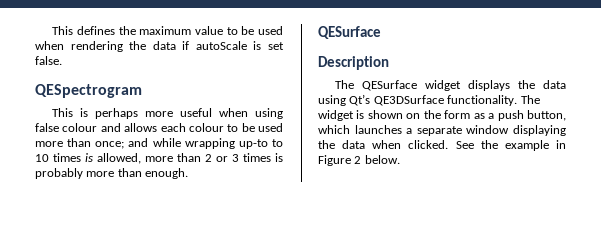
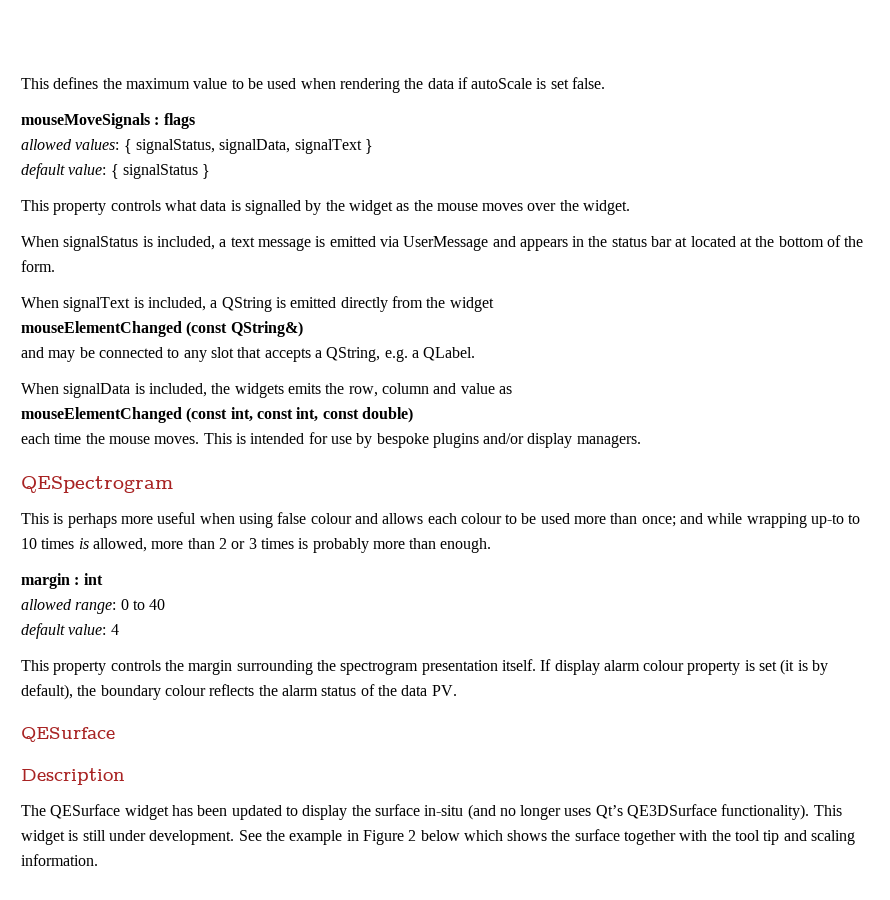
+ mouseMoveSignals : flags
+ allowed values: { signalStatus, signalData, signalText }
+ default value: { signalStatus }
+ This property controls what data is signalled by the widget as the mouse moves over the widget.
+ When signalStatus is included, a text message is emitted via UserMessage and appears in the status bar at located at the bottom of the form.
+ When signalText is included, a QString is emitted directly from the widget
+ mouseElementChanged (const QString&)
+ and may be connected to any slot that accepts a QString, e.g. a QLabel.
+ When signalData is included, the widgets emits the row, column and value as
+ mouseElementChanged (const int, const int, const double)
+ each time the mouse moves. This is intended for use by bespoke plugins and/or display managers.
+ margin : int
+ allowed range: 0 to 40
+ default value: 4
+ This property controls the margin surrounding the spectrogram presentation itself. If display alarm colour property is set (it is by default), the boundary colour reflects the alarm status of the data PV.
- The QESurface widget displays the data using Qt’s QE3DSurface functionality. The widget is shown on the form as a push button, which launches a separate window displaying the data when clicked.
+ The QESurface widget has been updated to display the surface in-situ (and no longer uses Qt’s QE3DSurface functionality). This widget is still under development.
- See the example in Figure 2 below.
+ See the example in Figure 2 below which shows the surface together with the tool tip and scaling information.

